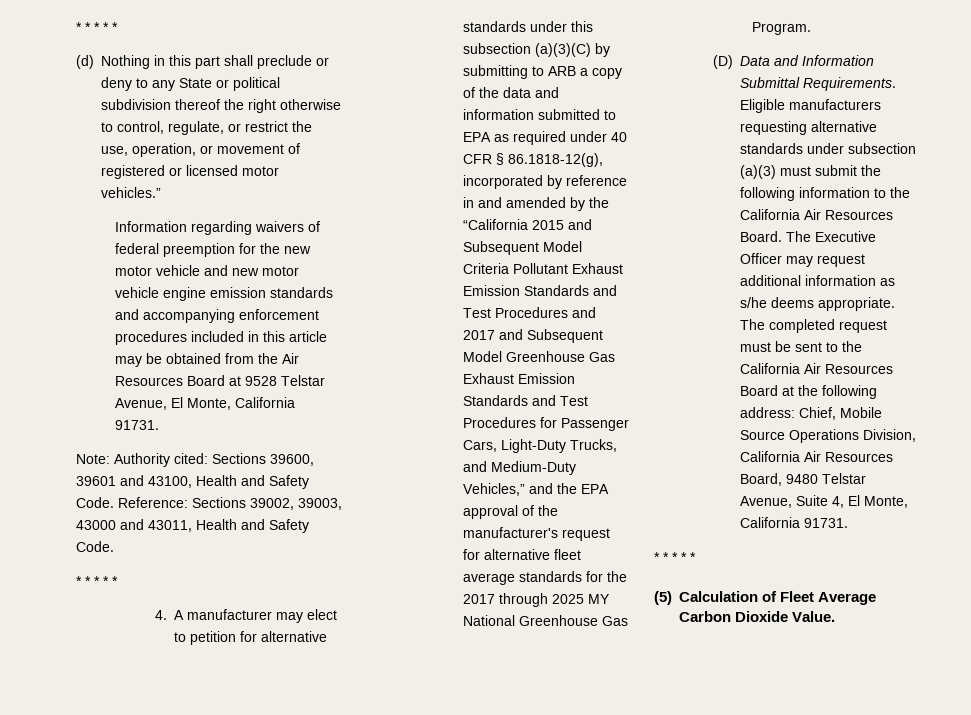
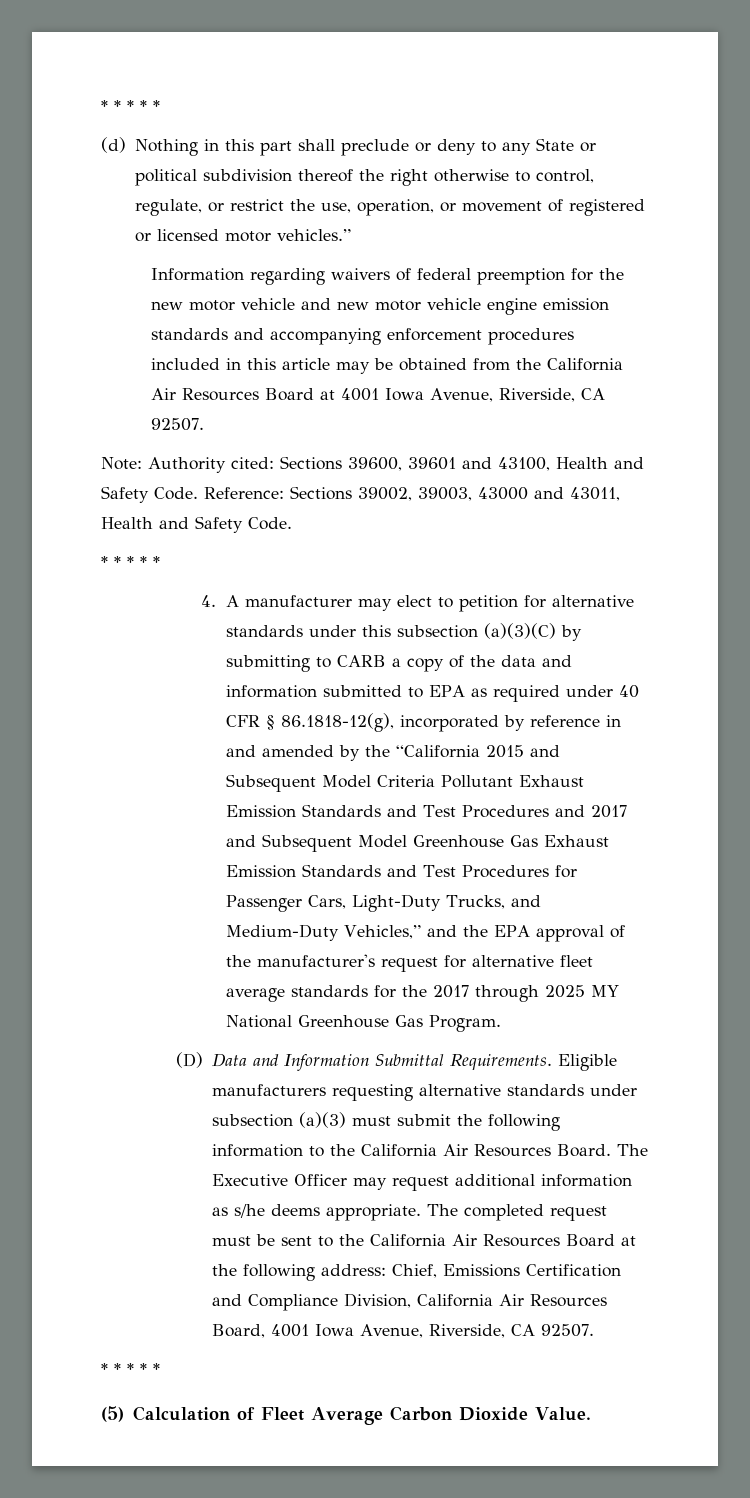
- Information regarding waivers of federal preemption for the new motor vehicle and new motor vehicle engine emission standards and accompanying enforcement procedures included in this article may be obtained from the Air Resources Board at 9528 Telstar Avenue, El Monte, California 91731.
+ Information regarding waivers of federal preemption for the new motor vehicle and new motor vehicle engine emission standards and accompanying enforcement procedures included in this article may be obtained from the California Air Resources Board at 4001 Iowa Avenue, Riverside, CA 92507.
- 4. A manufacturer may elect to petition for alternative standards under this subsection (a)(3)(C) by submitting to ARB a copy of the data and information submitted to EPA as required under 40 CFR § 86.1818-12(g), incorporated by reference in and amended by the “California 2015 and Subsequent Model Criteria Pollutant Exhaust Emission Standards and Test Procedures and 2017 and Subsequent Model Greenhouse Gas Exhaust Emission Standards and Test Procedures for Passenger Cars, Light-Duty Trucks, and Medium-Duty Vehicles,” and the EPA approval of the manufacturer's request for alternative fleet average standards for the 2017 through 2025 MY National Greenhouse Gas Program.
+ 4. A manufacturer may elect to petition for alternative standards under this subsection (a)(3)(C) by submitting to CARB a copy of the data and information submitted to EPA as required under 40 CFR § 86.1818-12(g), incorporated by reference in and amended by the “California 2015 and Subsequent Model Criteria Pollutant Exhaust Emission Standards and Test Procedures and 2017 and Subsequent Model Greenhouse Gas Exhaust Emission Standards and Test Procedures for Passenger Cars, Light-Duty Trucks, and Medium-Duty Vehicles,” and the EPA approval of the manufacturer's request for alternative fleet average standards for the 2017 through 2025 MY National Greenhouse Gas Program.
- The completed request must be sent to the California Air Resources Board at the following address: Chief, Mobile Source Operations Division, California Air Resources Board, 9480 Telstar Avenue, Suite 4, El Monte, California 91731.
+ The completed request must be sent to the California Air Resources Board at the following address: Chief, Emissions Certification and Compliance Division, California Air Resources Board, 4001 Iowa Avenue, Riverside, CA 92507.

